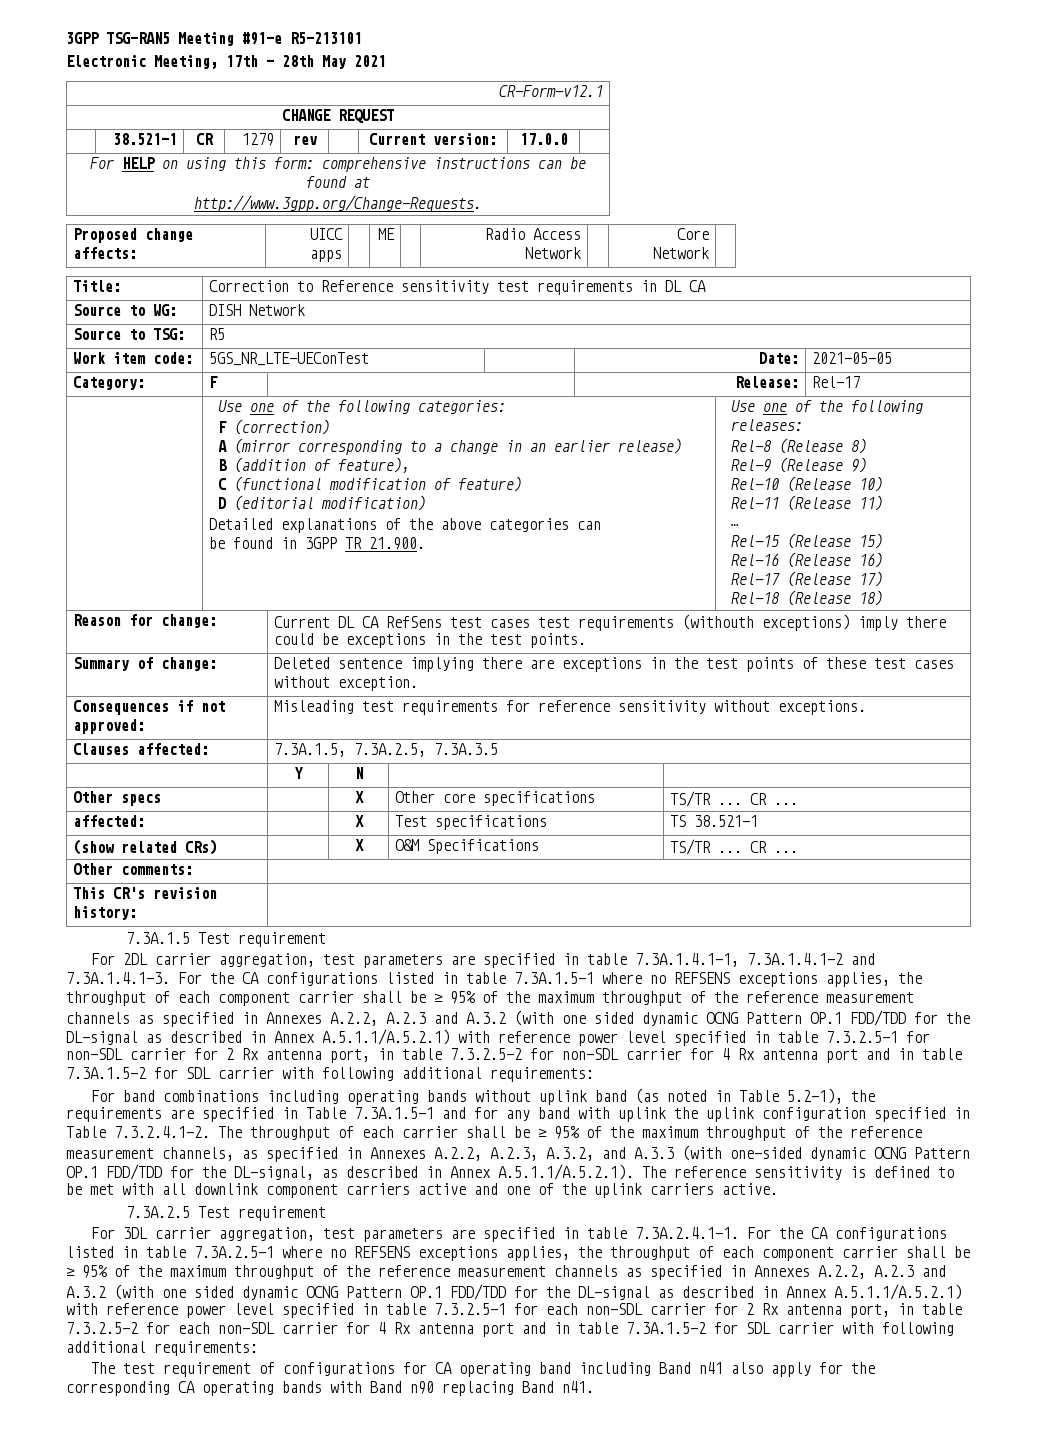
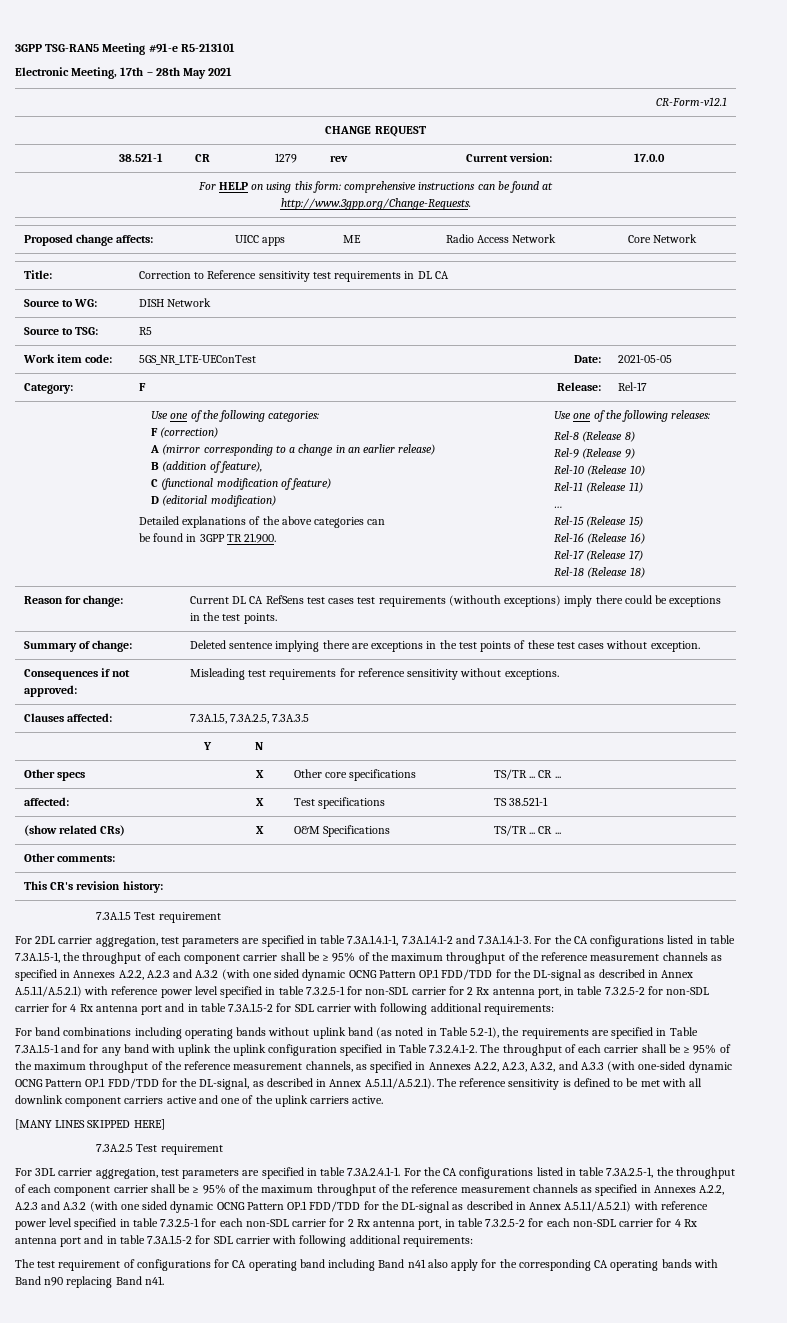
- For 2DL carrier aggregation, test parameters are specified in table 7.3A.1.4.1-1, 7.3A.1.4.1-2 and 7.3A.1.4.1-3. For the CA configurations listed in table 7.3A.1.5-1 where no REFSENS exceptions applies, the throughput of each component carrier shall be ≥ 95% of the maximum throughput of the reference measurement channels as specified in Annexes A.2.2, A.2.3 and A.3.2 (with one sided dynamic OCNG Pattern OP.1 FDD/TDD for the DL-signal as described in Annex A.5.1.1/A.5.2.1) with reference power level specified in table 7.3.2.5-1 for non-SDL carrier for 2 Rx antenna port, in table 7.3.2.5-2 for non-SDL carrier for 4 Rx antenna port and in table 7.3A.1.5-2 for SDL carrier with following additional requirements:
+ For 2DL carrier aggregation, test parameters are specified in table 7.3A.1.4.1-1, 7.3A.1.4.1-2 and 7.3A.1.4.1-3. For the CA configurations listed in table 7.3A.1.5-1, the throughput of each component carrier shall be ≥ 95% of the maximum throughput of the reference measurement channels as specified in Annexes A.2.2, A.2.3 and A.3.2 (with one sided dynamic OCNG Pattern OP.1 FDD/TDD for the DL-signal as described in Annex A.5.1.1/A.5.2.1) with reference power level specified in table 7.3.2.5-1 for non-SDL carrier for 2 Rx antenna port, in table 7.3.2.5-2 for non-SDL carrier for 4 Rx antenna port and in table 7.3A.1.5-2 for SDL carrier with following additional requirements:
+ [MANY LINES SKIPPED HERE]
- For 3DL carrier aggregation, test parameters are specified in table 7.3A.2.4.1-1. For the CA configurations listed in table 7.3A.2.5-1 where no REFSENS exceptions applies, the throughput of each component carrier shall be ≥ 95% of the maximum throughput of the reference measurement channels as specified in Annexes A.2.2, A.2.3 and A.3.2 (with one sided dynamic OCNG Pattern OP.1 FDD/TDD for the DL-signal as described in Annex A.5.1.1/A.5.2.1) with reference power level specified in table 7.3.2.5-1 for each non-SDL carrier for 2 Rx antenna port, in table 7.3.2.5-2 for each non-SDL carrier for 4 Rx antenna port and in table 7.3A.1.5-2 for SDL carrier with following additional requirements:
+ For 3DL carrier aggregation, test parameters are specified in table 7.3A.2.4.1-1. For the CA configurations listed in table 7.3A.2.5-1, the throughput of each component carrier shall be ≥ 95% of the maximum throughput of the reference measurement channels as specified in Annexes A.2.2, A.2.3 and A.3.2 (with one sided dynamic OCNG Pattern OP.1 FDD/TDD for the DL-signal as described in Annex A.5.1.1/A.5.2.1) with reference power level specified in table 7.3.2.5-1 for each non-SDL carrier for 2 Rx antenna port, in table 7.3.2.5-2 for each non-SDL carrier for 4 Rx antenna port and in table 7.3A.1.5-2 for SDL carrier with following additional requirements:

